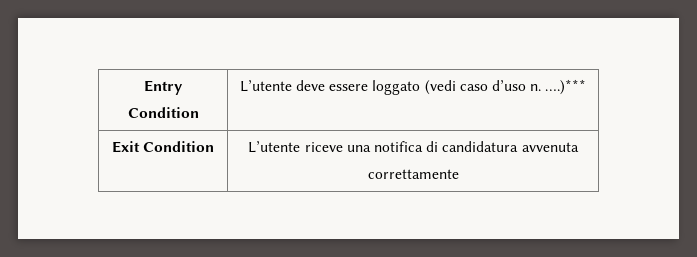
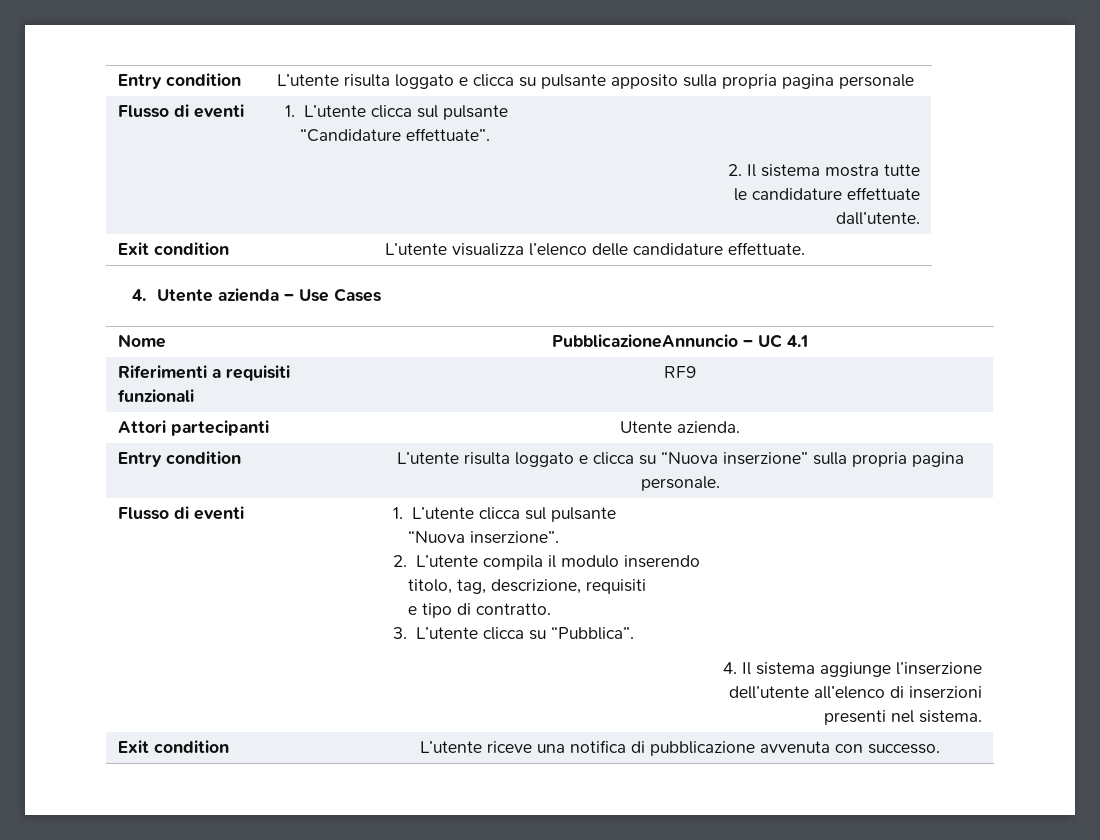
- Entry Condition | L’utente deve essere loggato (vedi caso d’uso n. ….)***
- Exit Condition | L’utente riceve una notifica di candidatura avvenuta correttamente
+ Entry condition | L’utente risulta loggato e clicca su pulsante apposito sulla propria pagina personale
+ Flusso di eventi | 1. L’utente clicca sul pulsante
+ “Candidature effettuate”.
+ 2. Il sistema mostra tutte
+ le candidature effettuate
+ dall’utente.
+ Exit condition | L’utente visualizza l’elenco delle candidature effettuate.
+ 4. Utente azienda – Use Cases
+ Nome | PubblicazioneAnnuncio – UC 4.1
+ Riferimenti a requisiti funzionali | RF9
+ Attori partecipanti | Utente azienda.
+ Entry condition | L’utente risulta loggato e clicca su “Nuova inserzione” sulla propria pagina personale.
+ Flusso di eventi | 1. L’utente clicca sul pulsante
+ “Nuova inserzione”.
+ 2. L’utente compila il modulo inserendo
+ titolo, tag, descrizione, requisiti
+ e tipo di contratto.
+ 3. L’utente clicca su “Pubblica”.
+ 4. Il sistema aggiunge l’inserzione
+ dell’utente all’elenco di inserzioni
+ presenti nel sistema.
+ Exit condition | L’utente riceve una notifica di pubblicazione avvenuta con successo.

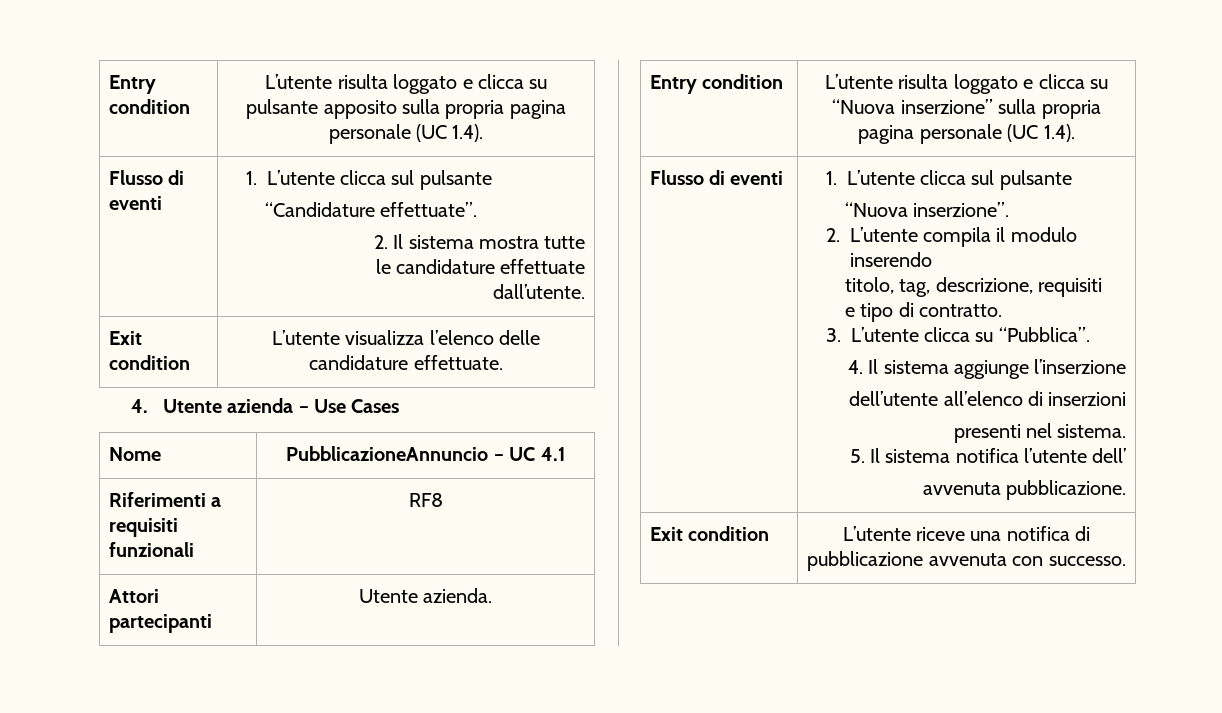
- Entry condition | L’utente risulta loggato e clicca su pulsante apposito sulla propria pagina personale
+ Entry condition | L’utente risulta loggato e clicca su pulsante apposito sulla propria pagina personale (UC 1.4).
- Riferimenti a requisiti funzionali | RF9
+ Riferimenti a requisiti funzionali | RF8
- Entry condition | L’utente risulta loggato e clicca su “Nuova inserzione” sulla propria pagina personale.
+ Entry condition | L’utente risulta loggato e clicca su “Nuova inserzione” sulla propria pagina personale (UC 1.4).
+ 5. Il sistema notifica l’utente dell’
+ avvenuta pubblicazione.

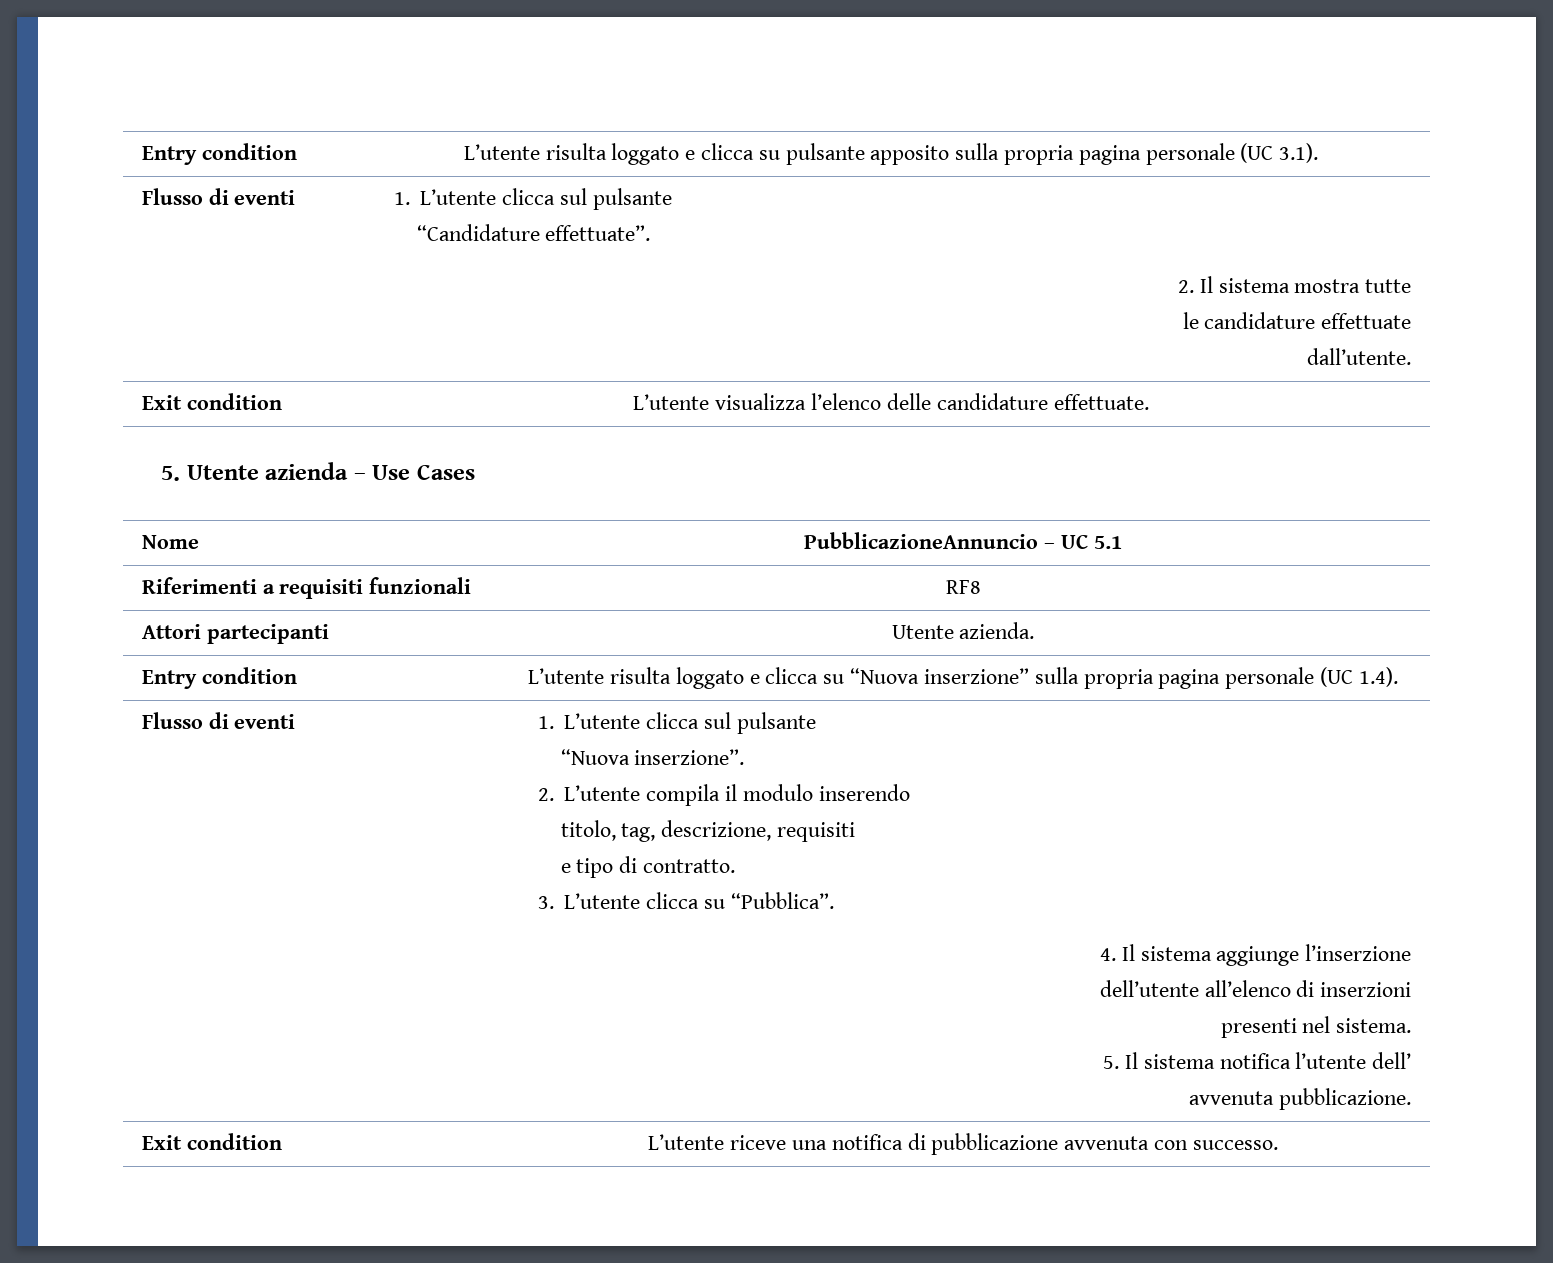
- Entry condition | L’utente risulta loggato e clicca su pulsante apposito sulla propria pagina personale (UC 1.4).
+ Entry condition | L’utente risulta loggato e clicca su pulsante apposito sulla propria pagina personale (UC 3.1).
- 4. Utente azienda – Use Cases
+ 5. Utente azienda – Use Cases
- Nome | PubblicazioneAnnuncio – UC 4.1
+ Nome | PubblicazioneAnnuncio – UC 5.1

